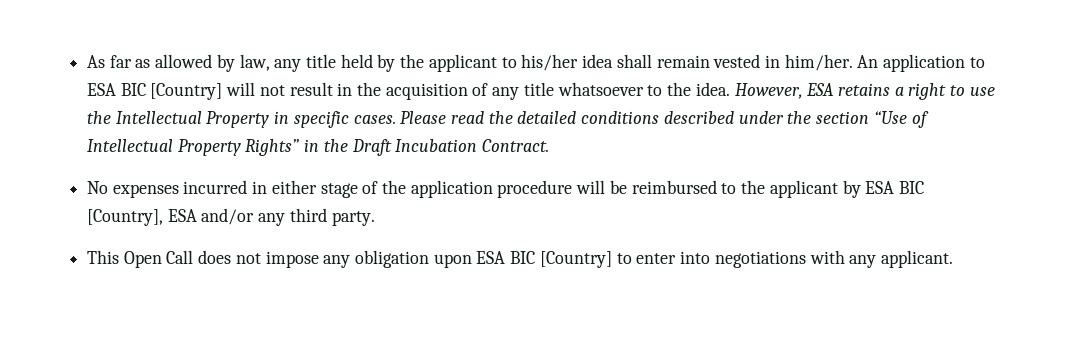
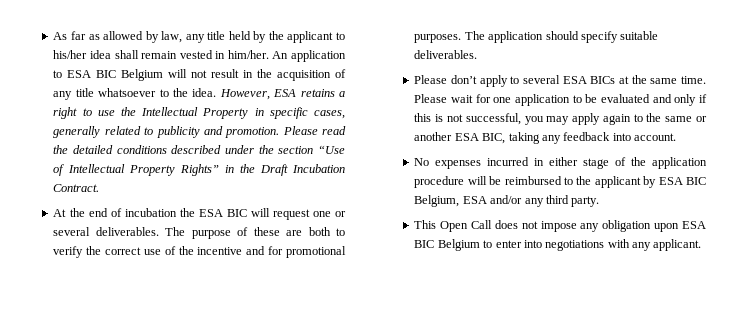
- An application to ESA BIC [Country] will not result in the acquisition of any title whatsoever to the idea.
+ An application to ESA BIC Belgium will not result in the acquisition of any title whatsoever to the idea.
- However, ESA retains a right to use the Intellectual Property in specific cases.
+ However, ESA retains a right to use the Intellectual Property in specific cases, generally related to publicity and promotion.
+ At the end of incubation the ESA BIC will request one or several deliverables. The purpose of these are both to verify the correct use of the incentive and for promotional purposes. The application should specify suitable deliverables.
+ Please don’t apply to several ESA BICs at the same time. Please wait for one application to be evaluated and only if this is not successful, you may apply again to the same or another ESA BIC, taking any feedback into account.
- No expenses incurred in either stage of the application procedure will be reimbursed to the applicant by ESA BIC [Country], ESA and/or any third party.
+ No expenses incurred in either stage of the application procedure will be reimbursed to the applicant by ESA BIC Belgium, ESA and/or any third party.
- This Open Call does not impose any obligation upon ESA BIC [Country] to enter into negotiations with any applicant.
+ This Open Call does not impose any obligation upon ESA BIC Belgium to enter into negotiations with any applicant.

